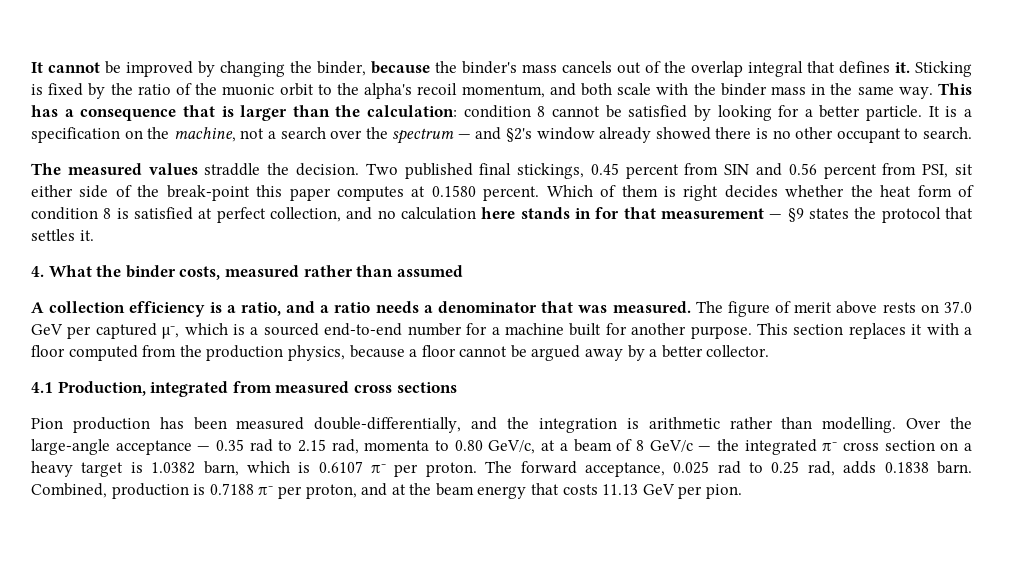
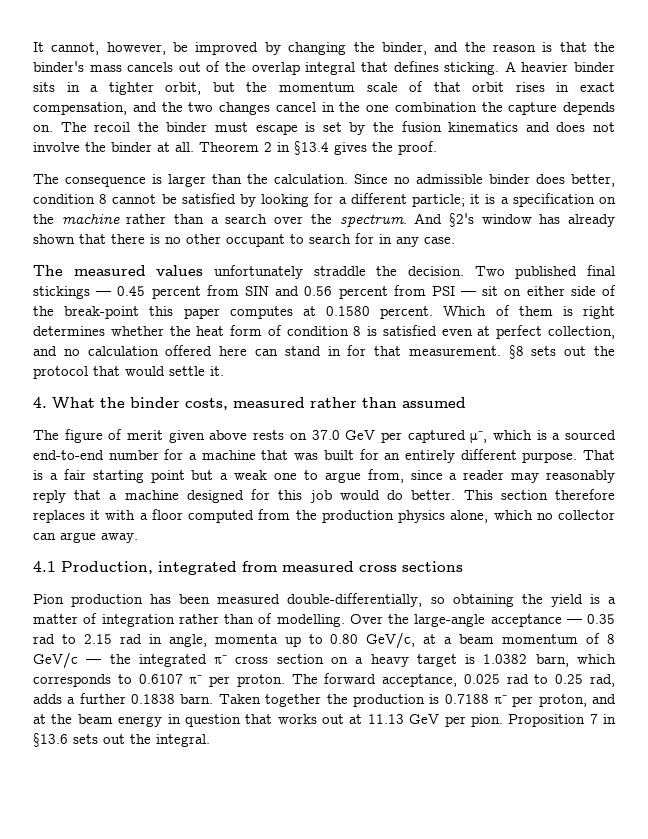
- It cannot be improved by changing the binder, because the binder's mass cancels out of the overlap integral that defines it. Sticking is fixed by the ratio of the muonic orbit to the alpha's recoil momentum, and both scale with the binder mass in the same way. This has a consequence that is larger than the calculation: condition 8 cannot be satisfied by looking for a better particle. It is a specification on the machine, not a search over the spectrum — and §2's window already showed there is no other occupant to search.
+ It cannot, however, be improved by changing the binder, and the reason is that the binder's mass cancels out of the overlap integral that defines sticking. A heavier binder sits in a tighter orbit, but the momentum scale of that orbit rises in exact compensation, and the two changes cancel in the one combination the capture depends on. The recoil the binder must escape is set by the fusion kinematics and does not involve the binder at all. Theorem 2 in §13.4 gives the proof.
+ The consequence is larger than the calculation. Since no admissible binder does better, condition 8 cannot be satisfied by looking for a different particle; it is a specification on the machine rather than a search over the spectrum. And §2's window has already shown that there is no other occupant to search for in any case.
- The measured values straddle the decision.
+ The measured values unfortunately straddle the decision.
- Two published final stickings, 0.45 percent from SIN and 0.56 percent from PSI, sit either side of the break-point this paper computes at 0.1580 percent.
+ Two published final stickings — 0.45 percent from SIN and 0.56 percent from PSI — sit on either side of the break-point this paper computes at 0.1580 percent.
- Which of them is right decides whether the heat form of condition 8 is satisfied at perfect collection, and no calculation here stands in for that measurement — §9 states the protocol that settles it.
+ Which of them is right determines whether the heat form of condition 8 is satisfied even at perfect collection, and no calculation offered here can stand in for that measurement. §8 sets out the protocol that would settle it.
- A collection efficiency is a ratio, and a ratio needs a denominator that was measured. The figure of merit above rests on 37.0 GeV per captured μ⁻, which is a sourced end-to-end number for a machine built for another purpose.
+ The figure of merit given above rests on 37.0 GeV per captured μ⁻, which is a sourced end-to-end number for a machine that was built for an entirely different purpose. That is a fair starting point but a weak one to argue from, since a reader may reasonably reply that a machine designed for this job would do better.
- This section replaces it with a floor computed from the production physics, because a floor cannot be argued away by a better collector.
+ This section therefore replaces it with a floor computed from the production physics alone, which no collector can argue away.
- Pion production has been measured double-differentially, and the integration is arithmetic rather than modelling.
+ Pion production has been measured double-differentially, so obtaining the yield is a matter of integration rather than of modelling.
- Over the large-angle acceptance — 0.35 rad to 2.15 rad, momenta to 0.80 GeV/c, at a beam of 8 GeV/c — the integrated π⁻ cross section on a heavy target is 1.0382 barn, which is 0.6107 π⁻ per proton.
+ Over the large-angle acceptance — 0.35 rad to 2.15 rad in angle, momenta up to 0.80 GeV/c, at a beam momentum of 8 GeV/c — the integrated π⁻ cross section on a heavy target is 1.0382 barn, which corresponds to 0.6107 π⁻ per proton.
- The forward acceptance, 0.025 rad to 0.25 rad, adds 0.1838 barn. Combined, production is 0.7188 π⁻ per proton, and at the beam energy that costs 11.13 GeV per pion.
+ The forward acceptance, 0.025 rad to 0.25 rad, adds a further 0.1838 barn. Taken together the production is 0.7188 π⁻ per proton, and at the beam energy in question that works out at 11.13 GeV per pion. Proposition 7 in §13.6 sets out the integral.

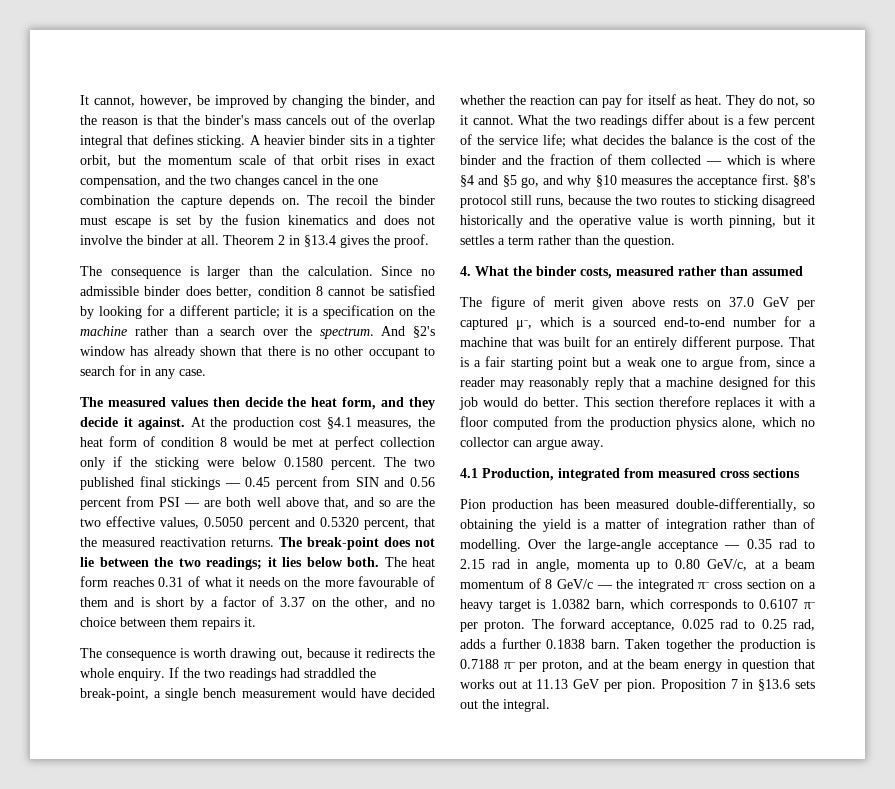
- The measured values unfortunately straddle the decision. Two published final stickings — 0.45 percent from SIN and 0.56 percent from PSI — sit on either side of the break-point this paper computes at 0.1580 percent. Which of them is right determines whether the heat form of condition 8 is satisfied even at perfect collection, and no calculation offered here can stand in for that measurement. §8 sets out the protocol that would settle it.
+ The measured values then decide the heat form, and they decide it against. At the production cost §4.1 measures, the heat form of condition 8 would be met at perfect collection only if the sticking were below 0.1580 percent. The two published final stickings — 0.45 percent from SIN and 0.56 percent from PSI — are both well above that, and so are the two effective values, 0.5050 percent and 0.5320 percent, that the measured reactivation returns. The break-point does not lie between the two readings; it lies below both. The heat form reaches 0.31 of what it needs on the more favourable of them and is short by a factor of 3.37 on the other, and no choice between them repairs it.
+ The consequence is worth drawing out, because it redirects the whole enquiry. If the two readings had straddled the break-point, a single bench measurement would have decided whether the reaction can pay for itself as heat. They do not, so it cannot. What the two readings differ about is a few percent of the service life; what decides the balance is the cost of the binder and the fraction of them collected — which is where §4 and §5 go, and why §10 measures the acceptance first. §8's protocol still runs, because the two routes to sticking disagreed historically and the operative value is worth pinning, but it settles a term rather than the question.

